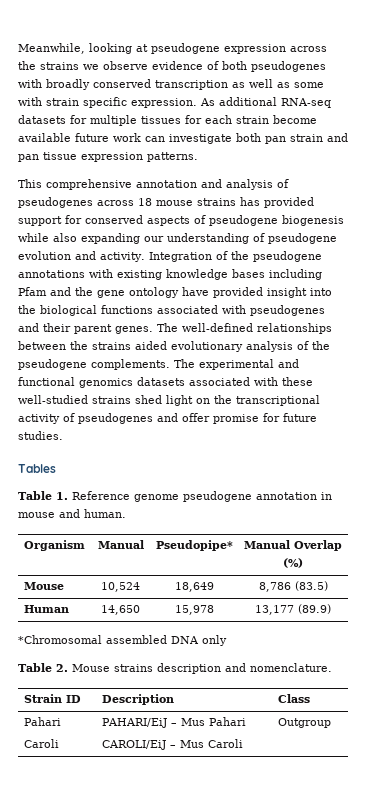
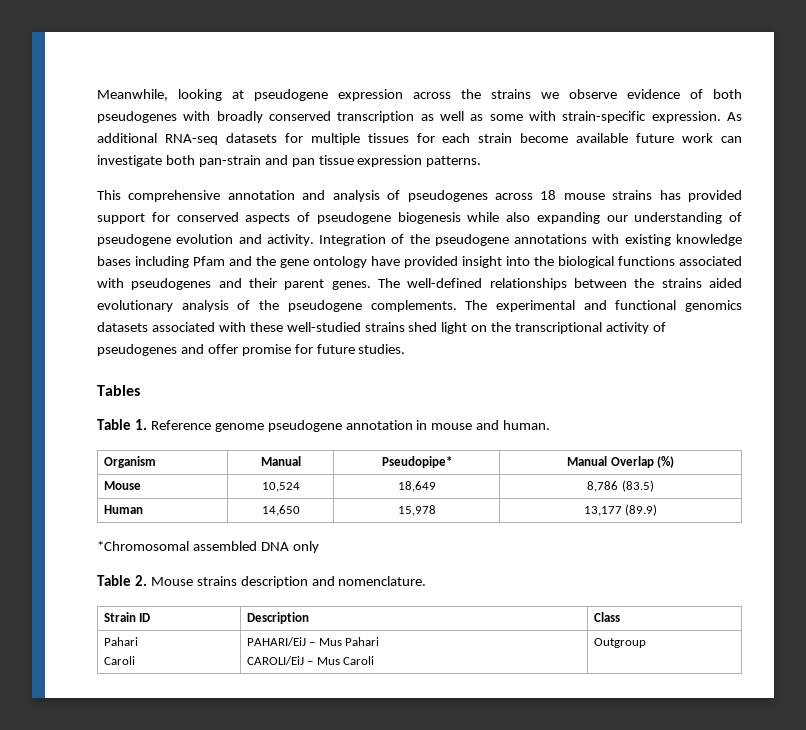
- Meanwhile, looking at pseudogene expression across the strains we observe evidence of both pseudogenes with broadly conserved transcription as well as some with strain specific expression.
+ Meanwhile, looking at pseudogene expression across the strains we observe evidence of both pseudogenes with broadly conserved transcription as well as some with strain-specific expression.
- As additional RNA-seq datasets for multiple tissues for each strain become available future work can investigate both pan strain and pan tissue expression patterns.
+ As additional RNA-seq datasets for multiple tissues for each strain become available future work can investigate both pan-strain and pan tissue expression patterns.

